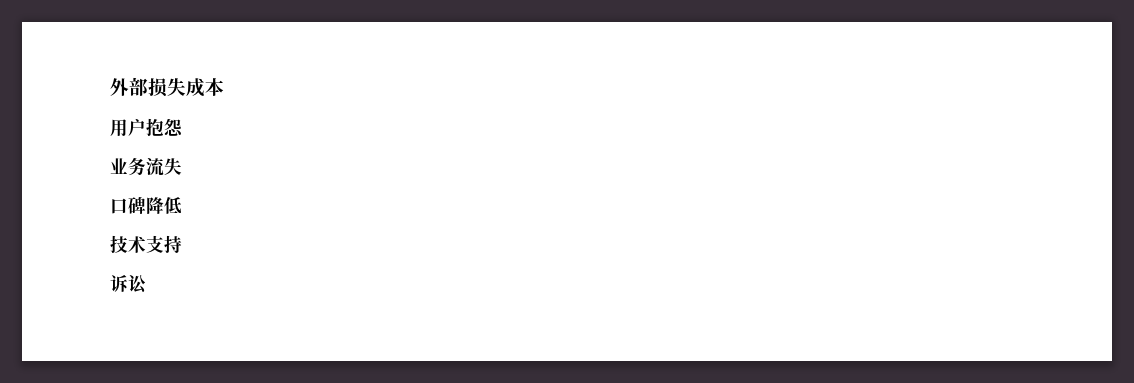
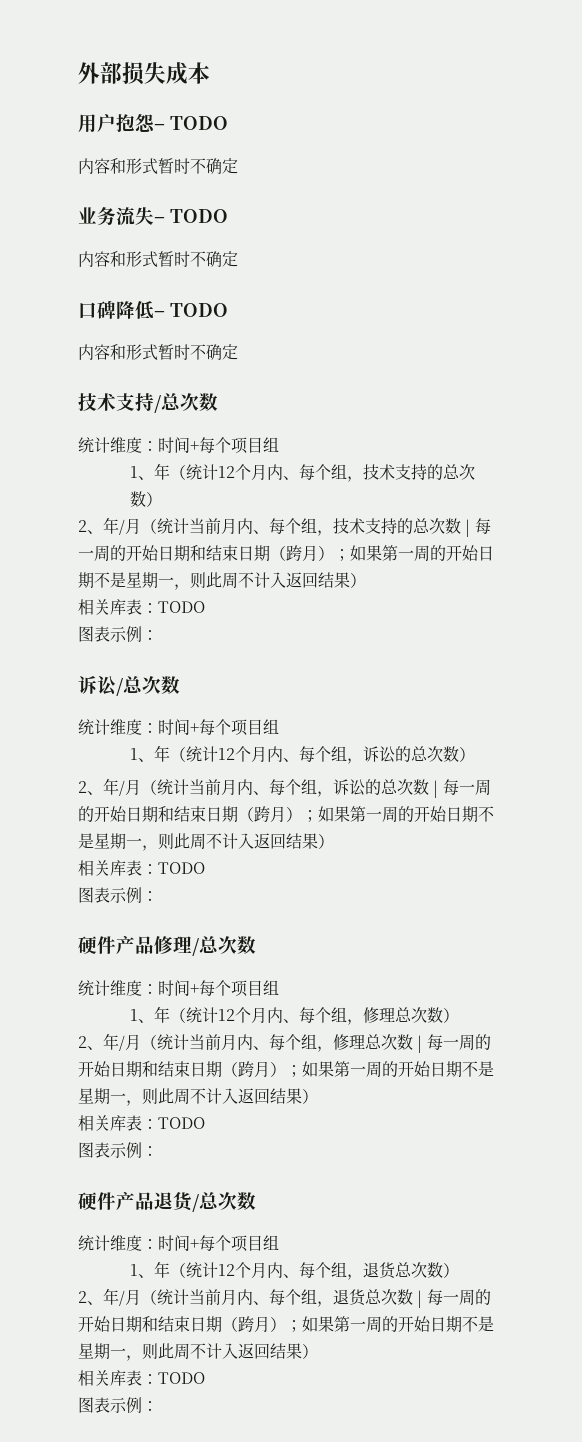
- 用户抱怨
- 业务流失
- 口碑降低
- 技术支持
- 诉讼
+ 用户抱怨– TODO
+ 内容和形式暂时不确定
+ 业务流失– TODO
+ 内容和形式暂时不确定
+ 口碑降低– TODO
+ 内容和形式暂时不确定
+ 技术支持/总次数
+ 统计维度：时间+每个项目组
+ 1、年（统计12个月内、每个组，技术支持的总次数）
+ 2、年/月（统计当前月内、每个组，技术支持的总次数 | 每一周的开始日期和结束日期（跨月）；如果第一周的开始日期不是星期一，则此周不计入返回结果）
+ 相关库表：TODO
+ 图表示例：
+ 诉讼/总次数
+ 统计维度：时间+每个项目组
+ 1、年（统计12个月内、每个组，诉讼的总次数）
+ 2、年/月（统计当前月内、每个组，诉讼的总次数 | 每一周的开始日期和结束日期（跨月）；如果第一周的开始日期不是星期一，则此周不计入返回结果）
+ 相关库表：TODO
+ 图表示例：
+ 硬件产品修理/总次数
+ 统计维度：时间+每个项目组
+ 1、年（统计12个月内、每个组，修理总次数）
+ 2、年/月（统计当前月内、每个组，修理总次数 | 每一周的开始日期和结束日期（跨月）；如果第一周的开始日期不是星期一，则此周不计入返回结果）
+ 相关库表：TODO
+ 图表示例：
+ 硬件产品退货/总次数
+ 统计维度：时间+每个项目组
+ 1、年（统计12个月内、每个组，退货总次数）
+ 2、年/月（统计当前月内、每个组，退货总次数 | 每一周的开始日期和结束日期（跨月）；如果第一周的开始日期不是星期一，则此周不计入返回结果）
+ 相关库表：TODO
+ 图表示例：

